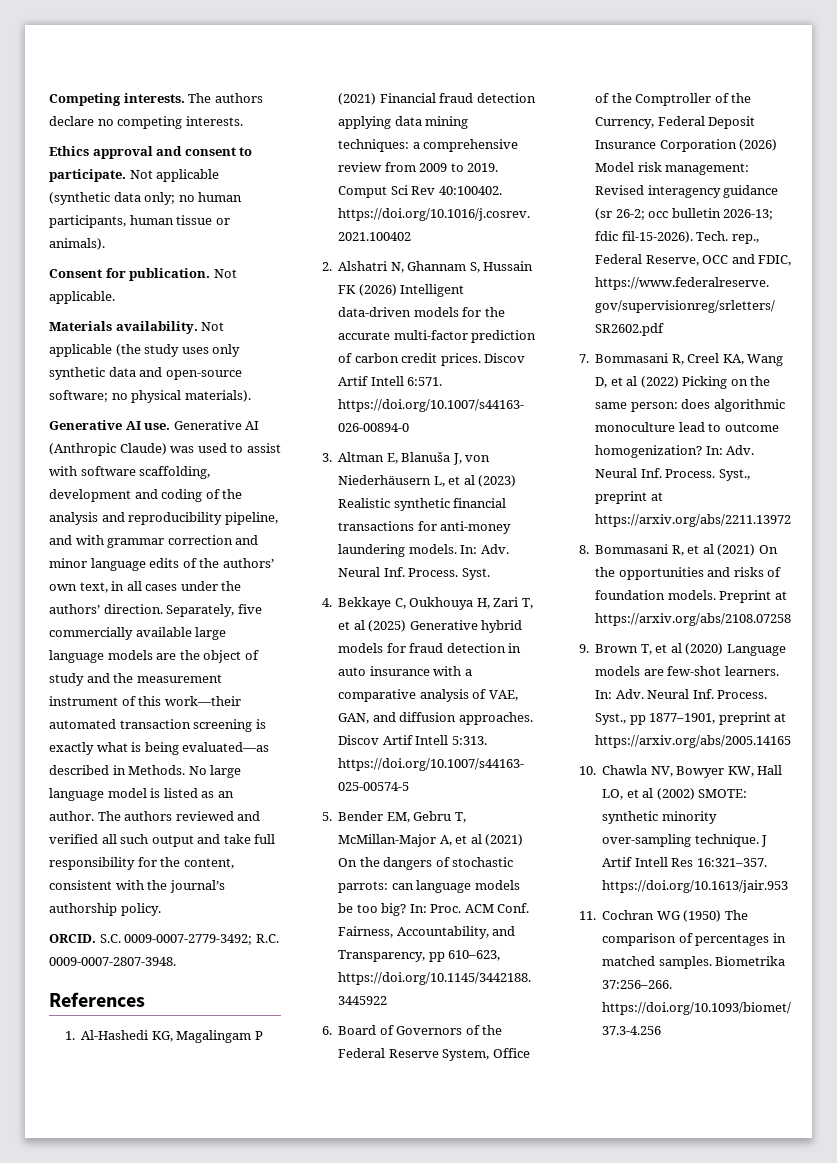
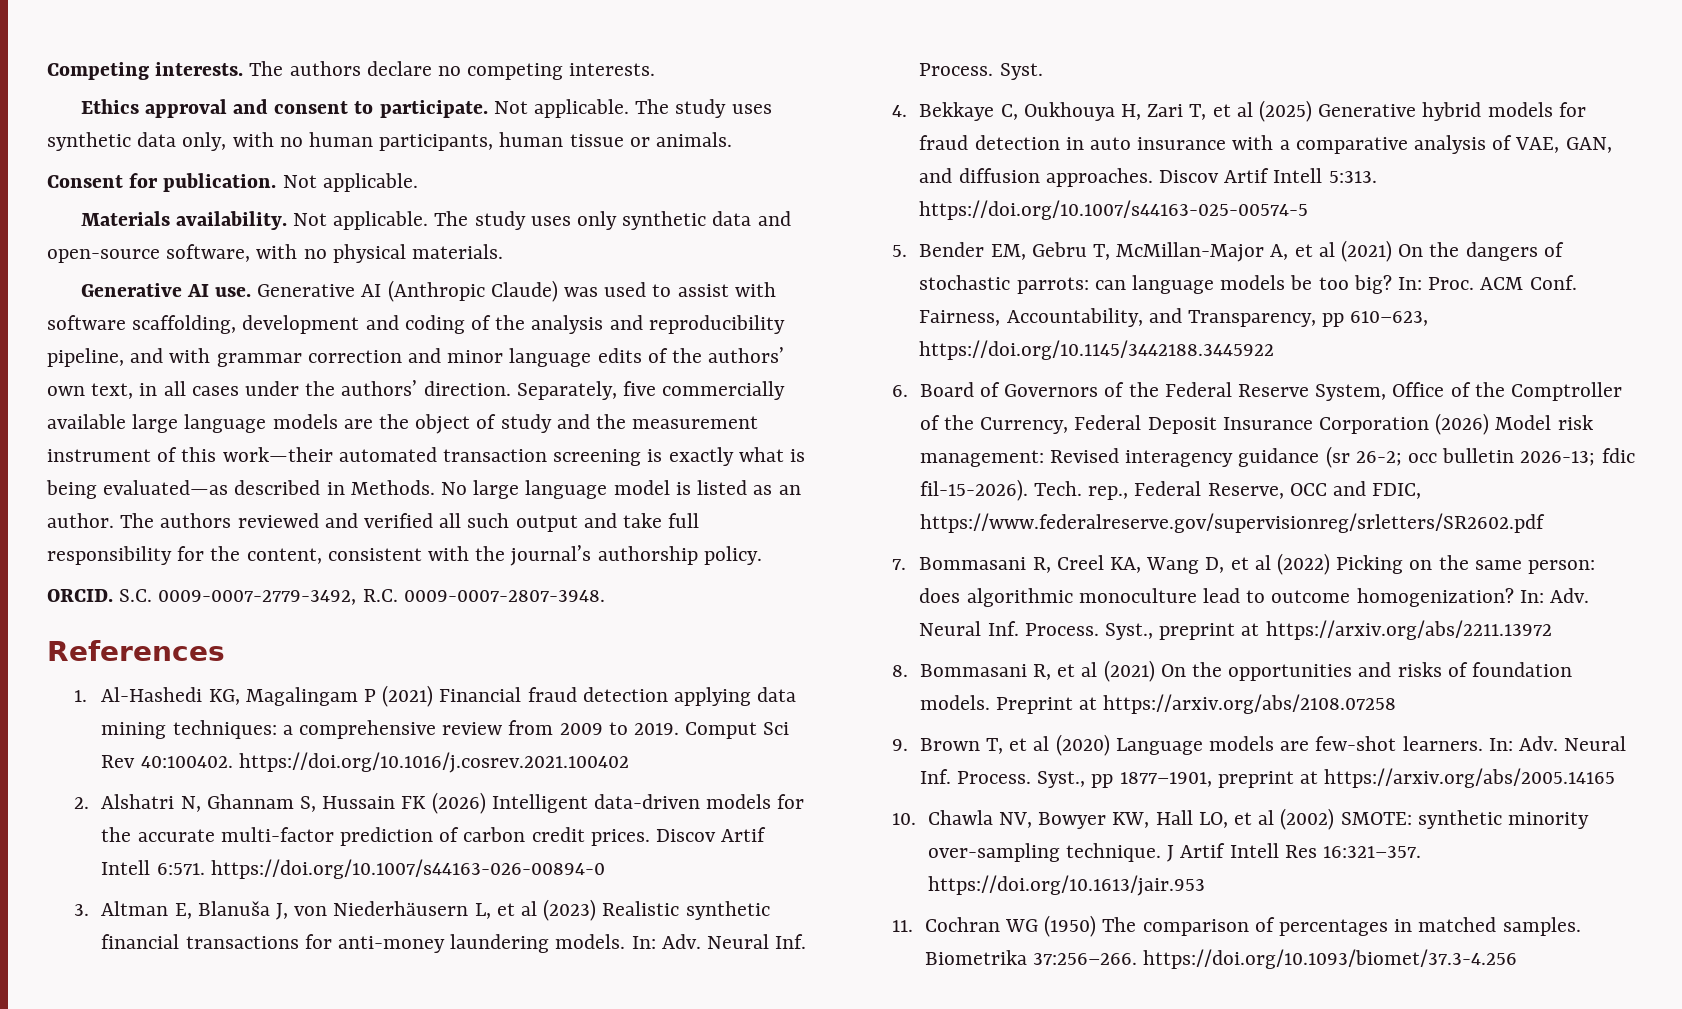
- Not applicable (synthetic data only; no human participants, human tissue or animals).
+ Not applicable. The study uses synthetic data only, with no human participants, human tissue or animals.
- Not applicable (the study uses only synthetic data and open-source software; no physical materials).
+ Not applicable. The study uses only synthetic data and open-source software, with no physical materials.
- S.C. 0009-0007-2779-3492; R.C. 0009-0007-2807-3948.
+ S.C. 0009-0007-2779-3492, R.C. 0009-0007-2807-3948.

